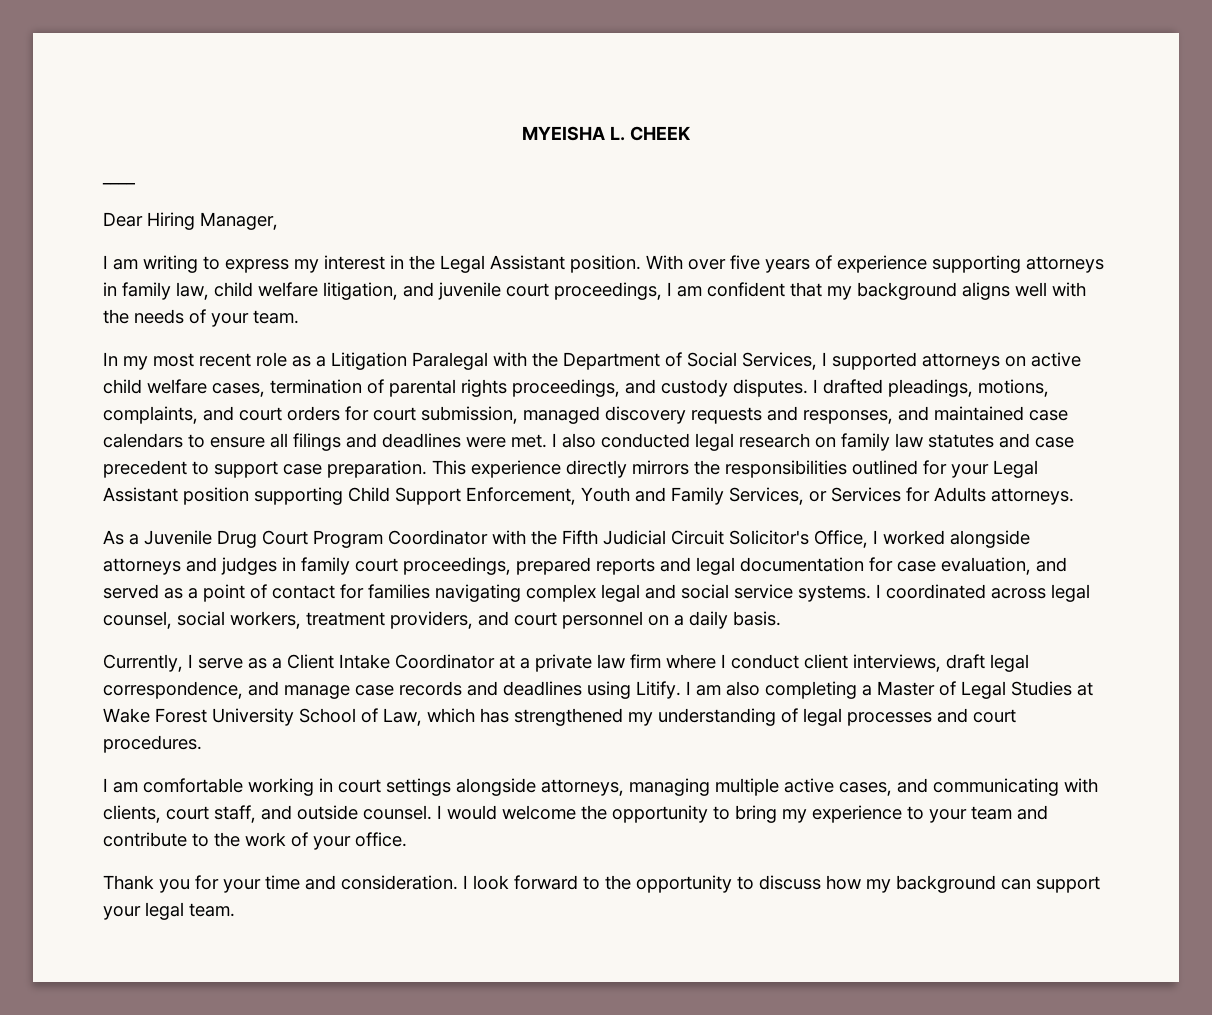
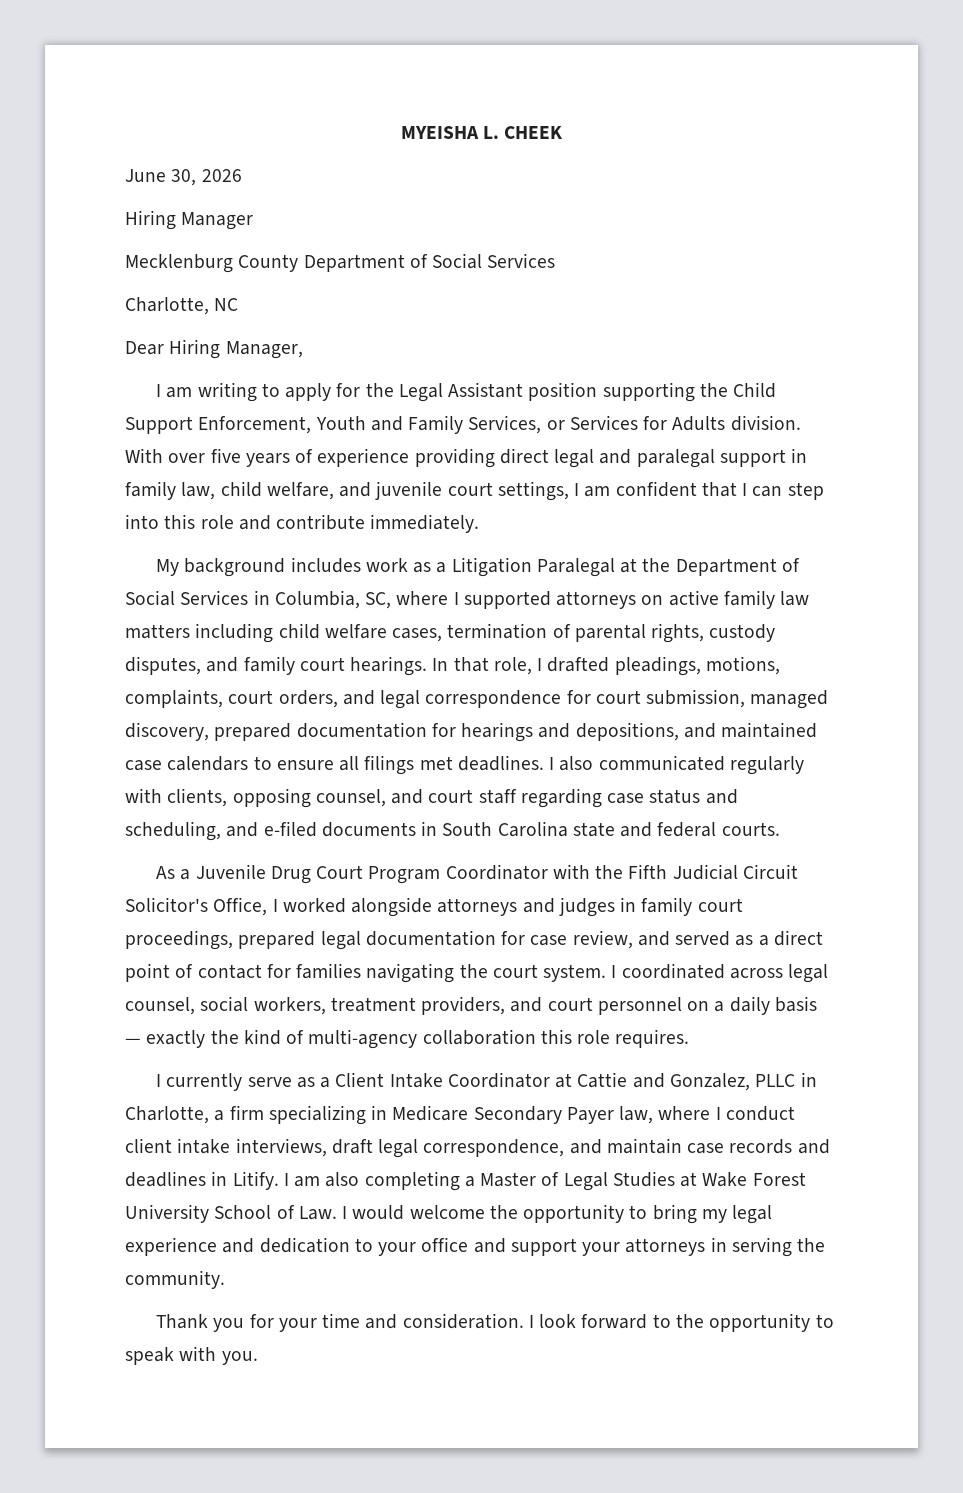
- ____
+ June 30, 2026
+ Hiring Manager
+ Mecklenburg County Department of Social Services
+ Charlotte, NC
- I am writing to express my interest in the Legal Assistant position. With over five years of experience supporting attorneys in family law, child welfare litigation, and juvenile court proceedings, I am confident that my background aligns well with the needs of your team.
- In my most recent role as a Litigation Paralegal with the Department of Social Services, I supported attorneys on active child welfare cases, termination of parental rights proceedings, and custody disputes. I drafted pleadings, motions, complaints, and court orders for court submission, managed discovery requests and responses, and maintained case calendars to ensure all filings and deadlines were met. I also conducted legal research on family law statutes and case precedent to support case preparation. This experience directly mirrors the responsibilities outlined for your Legal Assistant position supporting Child Support Enforcement, Youth and Family Services, or Services for Adults attorneys.
+ I am writing to apply for the Legal Assistant position supporting the Child Support Enforcement, Youth and Family Services, or Services for Adults division. With over five years of experience providing direct legal and paralegal support in family law, child welfare, and juvenile court settings, I am confident that I can step into this role and contribute immediately.
+ My background includes work as a Litigation Paralegal at the Department of Social Services in Columbia, SC, where I supported attorneys on active family law matters including child welfare cases, termination of parental rights, custody disputes, and family court hearings. In that role, I drafted pleadings, motions, complaints, court orders, and legal correspondence for court submission, managed discovery, prepared documentation for hearings and depositions, and maintained case calendars to ensure all filings met deadlines. I also communicated regularly with clients, opposing counsel, and court staff regarding case status and scheduling, and e-filed documents in South Carolina state and federal courts.
- As a Juvenile Drug Court Program Coordinator with the Fifth Judicial Circuit Solicitor's Office, I worked alongside attorneys and judges in family court proceedings, prepared reports and legal documentation for case evaluation, and served as a point of contact for families navigating complex legal and social service systems.
+ As a Juvenile Drug Court Program Coordinator with the Fifth Judicial Circuit Solicitor's Office, I worked alongside attorneys and judges in family court proceedings, prepared legal documentation for case review, and served as a direct point of contact for families navigating the court system.
- I coordinated across legal counsel, social workers, treatment providers, and court personnel on a daily basis.
- Currently, I serve as a Client Intake Coordinator at a private law firm where I conduct client interviews, draft legal correspondence, and manage case records and deadlines using Litify.
+ I coordinated across legal counsel, social workers, treatment providers, and court personnel on a daily basis — exactly the kind of multi-agency collaboration this role requires.
+ I currently serve as a Client Intake Coordinator at Cattie and Gonzalez, PLLC in Charlotte, a firm specializing in Medicare Secondary Payer law, where I conduct client intake interviews, draft legal correspondence, and maintain case records and deadlines in Litify.
- I am also completing a Master of Legal Studies at Wake Forest University School of Law, which has strengthened my understanding of legal processes and court procedures.
- I am comfortable working in court settings alongside attorneys, managing multiple active cases, and communicating with clients, court staff, and outside counsel. I would welcome the opportunity to bring my experience to your team and contribute to the work of your office.
+ I am also completing a Master of Legal Studies at Wake Forest University School of Law. I would welcome the opportunity to bring my legal experience and dedication to your office and support your attorneys in serving the community.
- I look forward to the opportunity to discuss how my background can support your legal team.
+ I look forward to the opportunity to speak with you.

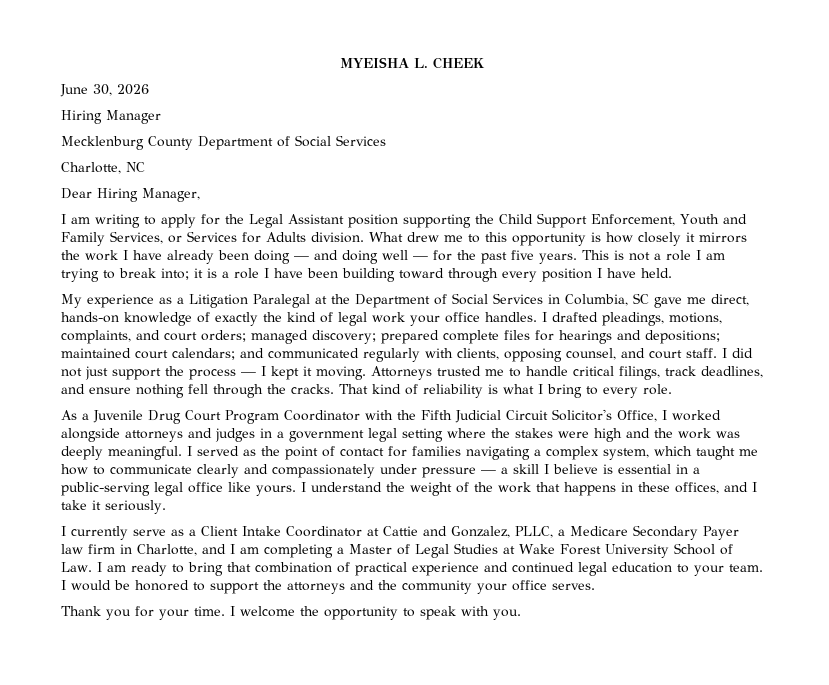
- With over five years of experience providing direct legal and paralegal support in family law, child welfare, and juvenile court settings, I am confident that I can step into this role and contribute immediately.
- My background includes work as a Litigation Paralegal at the Department of Social Services in Columbia, SC, where I supported attorneys on active family law matters including child welfare cases, termination of parental rights, custody disputes, and family court hearings. In that role, I drafted pleadings, motions, complaints, court orders, and legal correspondence for court submission, managed discovery, prepared documentation for hearings and depositions, and maintained case calendars to ensure all filings met deadlines. I also communicated regularly with clients, opposing counsel, and court staff regarding case status and scheduling, and e-filed documents in South Carolina state and federal courts.
+ What drew me to this opportunity is how closely it mirrors the work I have already been doing — and doing well — for the past five years. This is not a role I am trying to break into; it is a role I have been building toward through every position I have held.
+ My experience as a Litigation Paralegal at the Department of Social Services in Columbia, SC gave me direct, hands-on knowledge of exactly the kind of legal work your office handles. I drafted pleadings, motions, complaints, and court orders; managed discovery; prepared complete files for hearings and depositions; maintained court calendars; and communicated regularly with clients, opposing counsel, and court staff. I did not just support the process — I kept it moving. Attorneys trusted me to handle critical filings, track deadlines, and ensure nothing fell through the cracks. That kind of reliability is what I bring to every role.
- As a Juvenile Drug Court Program Coordinator with the Fifth Judicial Circuit Solicitor's Office, I worked alongside attorneys and judges in family court proceedings, prepared legal documentation for case review, and served as a direct point of contact for families navigating the court system. I coordinated across legal counsel, social workers, treatment providers, and court personnel on a daily basis — exactly the kind of multi-agency collaboration this role requires.
+ As a Juvenile Drug Court Program Coordinator with the Fifth Judicial Circuit Solicitor's Office, I worked alongside attorneys and judges in a government legal setting where the stakes were high and the work was deeply meaningful. I served as the point of contact for families navigating a complex system, which taught me how to communicate clearly and compassionately under pressure — a skill I believe is essential in a public-serving legal office like yours. I understand the weight of the work that happens in these offices, and I take it seriously.
- I currently serve as a Client Intake Coordinator at Cattie and Gonzalez, PLLC in Charlotte, a firm specializing in Medicare Secondary Payer law, where I conduct client intake interviews, draft legal correspondence, and maintain case records and deadlines in Litify. I am also completing a Master of Legal Studies at Wake Forest University School of Law. I would welcome the opportunity to bring my legal experience and dedication to your office and support your attorneys in serving the community.
- Thank you for your time and consideration. I look forward to the opportunity to speak with you.
+ I currently serve as a Client Intake Coordinator at Cattie and Gonzalez, PLLC, a Medicare Secondary Payer law firm in Charlotte, and I am completing a Master of Legal Studies at Wake Forest University School of Law. I am ready to bring that combination of practical experience and continued legal education to your team. I would be honored to support the attorneys and the community your office serves.
+ Thank you for your time. I welcome the opportunity to speak with you.

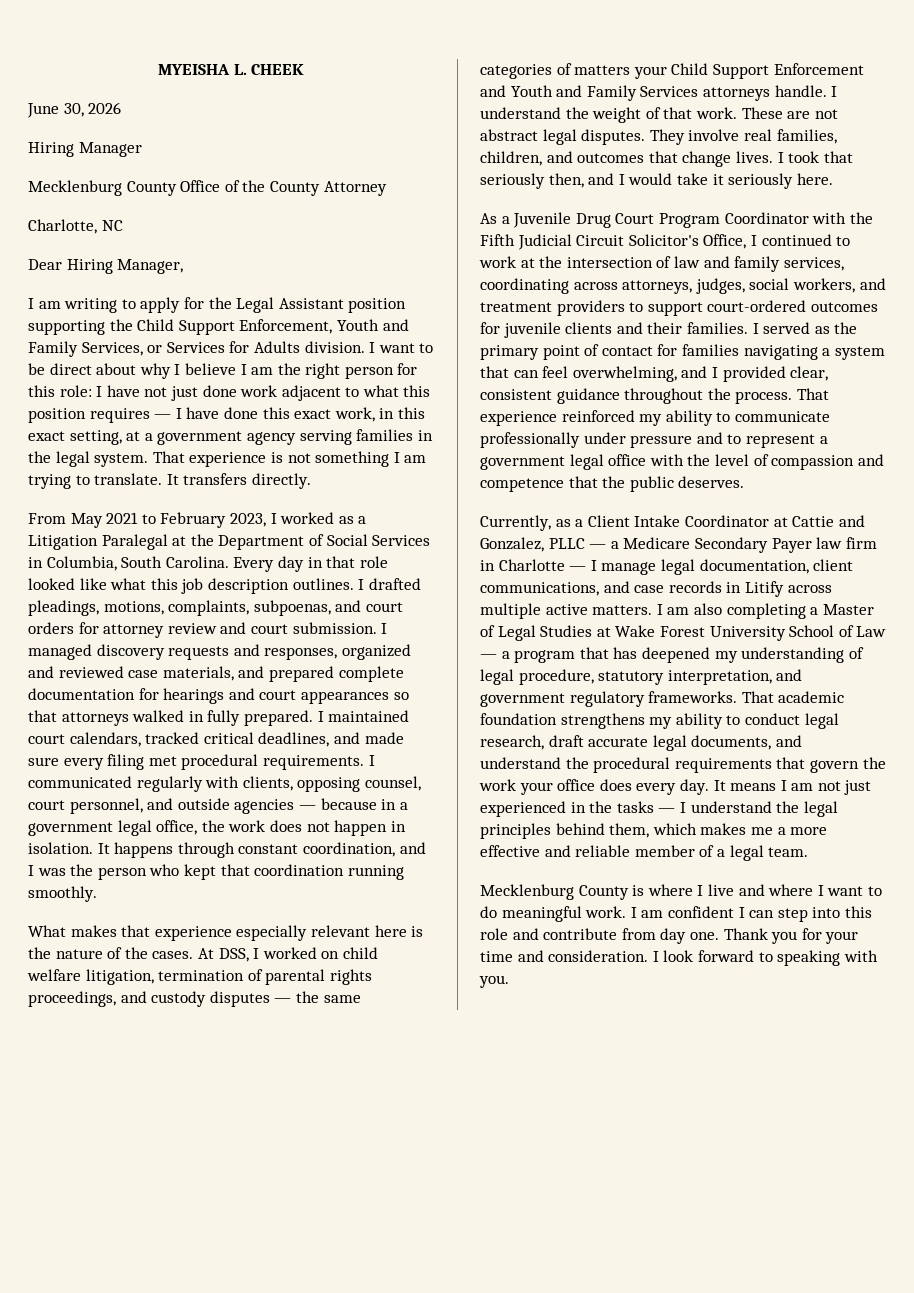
- Mecklenburg County Department of Social Services
+ Mecklenburg County Office of the County Attorney
- What drew me to this opportunity is how closely it mirrors the work I have already been doing — and doing well — for the past five years. This is not a role I am trying to break into; it is a role I have been building toward through every position I have held.
- My experience as a Litigation Paralegal at the Department of Social Services in Columbia, SC gave me direct, hands-on knowledge of exactly the kind of legal work your office handles.
+ I want to be direct about why I believe I am the right person for this role: I have not just done work adjacent to what this position requires — I have done this exact work, in this exact setting, at a government agency serving families in the legal system. That experience is not something I am trying to translate. It transfers directly.
+ From May 2021 to February 2023, I worked as a Litigation Paralegal at the Department of Social Services in Columbia, South Carolina. Every day in that role looked like what this job description outlines.
- I drafted pleadings, motions, complaints, and court orders; managed discovery; prepared complete files for hearings and depositions; maintained court calendars; and communicated regularly with clients, opposing counsel, and court staff. I did not just support the process — I kept it moving. Attorneys trusted me to handle critical filings, track deadlines, and ensure nothing fell through the cracks. That kind of reliability is what I bring to every role.
+ I drafted pleadings, motions, complaints, subpoenas, and court orders for attorney review and court submission. I managed discovery requests and responses, organized and reviewed case materials, and prepared complete documentation for hearings and court appearances so that attorneys walked in fully prepared. I maintained court calendars, tracked critical deadlines, and made sure every filing met procedural requirements. I communicated regularly with clients, opposing counsel, court personnel, and outside agencies — because in a government legal office, the work does not happen in isolation. It happens through constant coordination, and I was the person who kept that coordination running smoothly.
+ What makes that experience especially relevant here is the nature of the cases. At DSS, I worked on child welfare litigation, termination of parental rights proceedings, and custody disputes — the same categories of matters your Child Support Enforcement and Youth and Family Services attorneys handle. I understand the weight of that work. These are not abstract legal disputes. They involve real families, children, and outcomes that change lives. I took that seriously then, and I would take it seriously here.
- As a Juvenile Drug Court Program Coordinator with the Fifth Judicial Circuit Solicitor's Office, I worked alongside attorneys and judges in a government legal setting where the stakes were high and the work was deeply meaningful.
+ As a Juvenile Drug Court Program Coordinator with the Fifth Judicial Circuit Solicitor's Office, I continued to work at the intersection of law and family services, coordinating across attorneys, judges, social workers, and treatment providers to support court-ordered outcomes for juvenile clients and their families.
- I served as the point of contact for families navigating a complex system, which taught me how to communicate clearly and compassionately under pressure — a skill I believe is essential in a public-serving legal office like yours. I understand the weight of the work that happens in these offices, and I take it seriously.
- I currently serve as a Client Intake Coordinator at Cattie and Gonzalez, PLLC, a Medicare Secondary Payer law firm in Charlotte, and I am completing a Master of Legal Studies at Wake Forest University School of Law. I am ready to bring that combination of practical experience and continued legal education to your team. I would be honored to support the attorneys and the community your office serves.
- Thank you for your time. I welcome the opportunity to speak with you.
+ I served as the primary point of contact for families navigating a system that can feel overwhelming, and I provided clear, consistent guidance throughout the process. That experience reinforced my ability to communicate professionally under pressure and to represent a government legal office with the level of compassion and competence that the public deserves.
+ Currently, as a Client Intake Coordinator at Cattie and Gonzalez, PLLC — a Medicare Secondary Payer law firm in Charlotte — I manage legal documentation, client communications, and case records in Litify across multiple active matters. I am also completing a Master of Legal Studies at Wake Forest University School of Law — a program that has deepened my understanding of legal procedure, statutory interpretation, and government regulatory frameworks. That academic foundation strengthens my ability to conduct legal research, draft accurate legal documents, and understand the procedural requirements that govern the work your office does every day. It means I am not just experienced in the tasks — I understand the legal principles behind them, which makes me a more effective and reliable member of a legal team.
+ Mecklenburg County is where I live and where I want to do meaningful work. I am confident I can step into this role and contribute from day one. Thank you for your time and consideration. I look forward to speaking with you.

